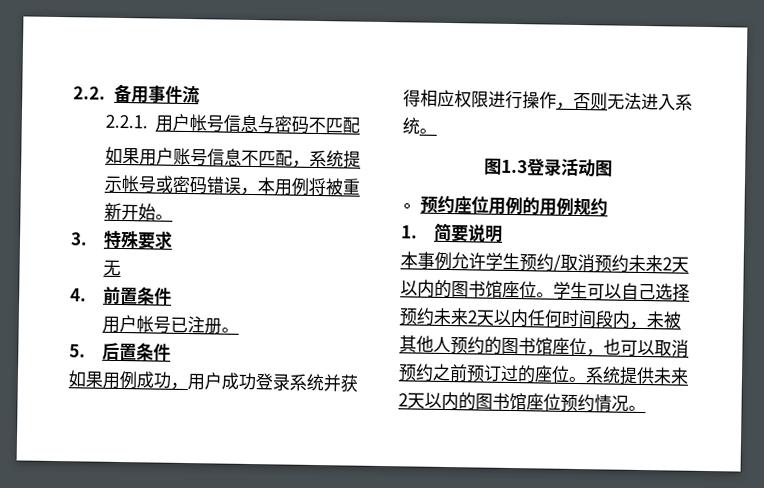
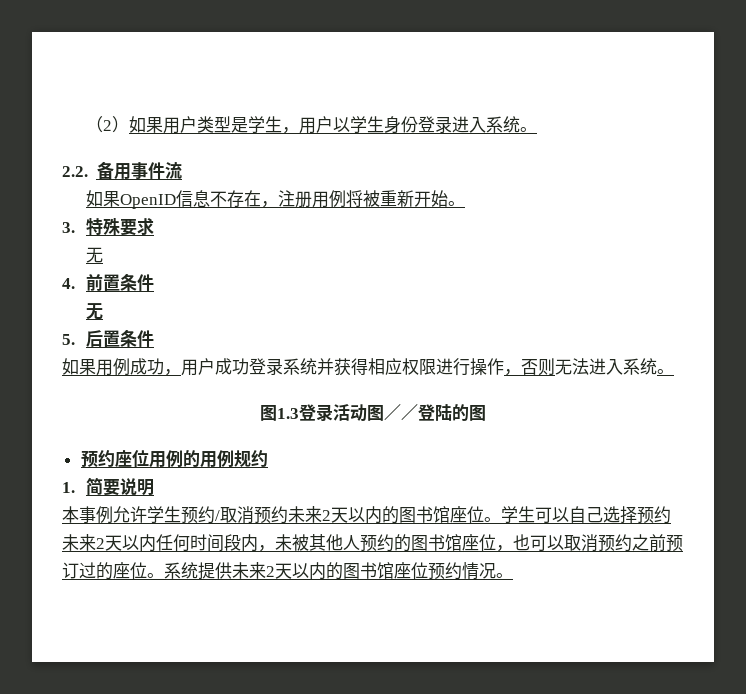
+ （2）如果用户类型是学生，用户以学生身份登录进入系统。
  2.2.备用事件流
- 2.2.1.用户帐号信息与密码不匹配
- 如果用户账号信息不匹配，系统提示帐号或密码错误，本用例将被重新开始。
+ 如果OpenID信息不存在，注册用例将被重新开始。
  4.前置条件
- 用户帐号已注册。
+ 无
- 图1.3登录活动图
+ 图1.3登录活动图／／登陆的图

